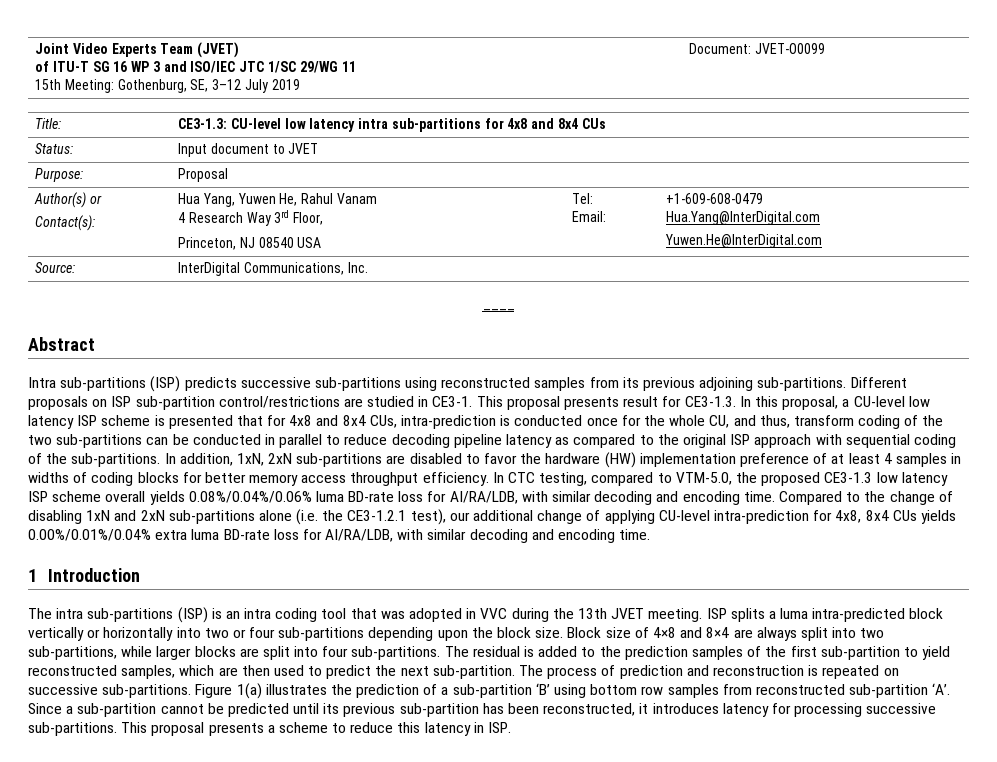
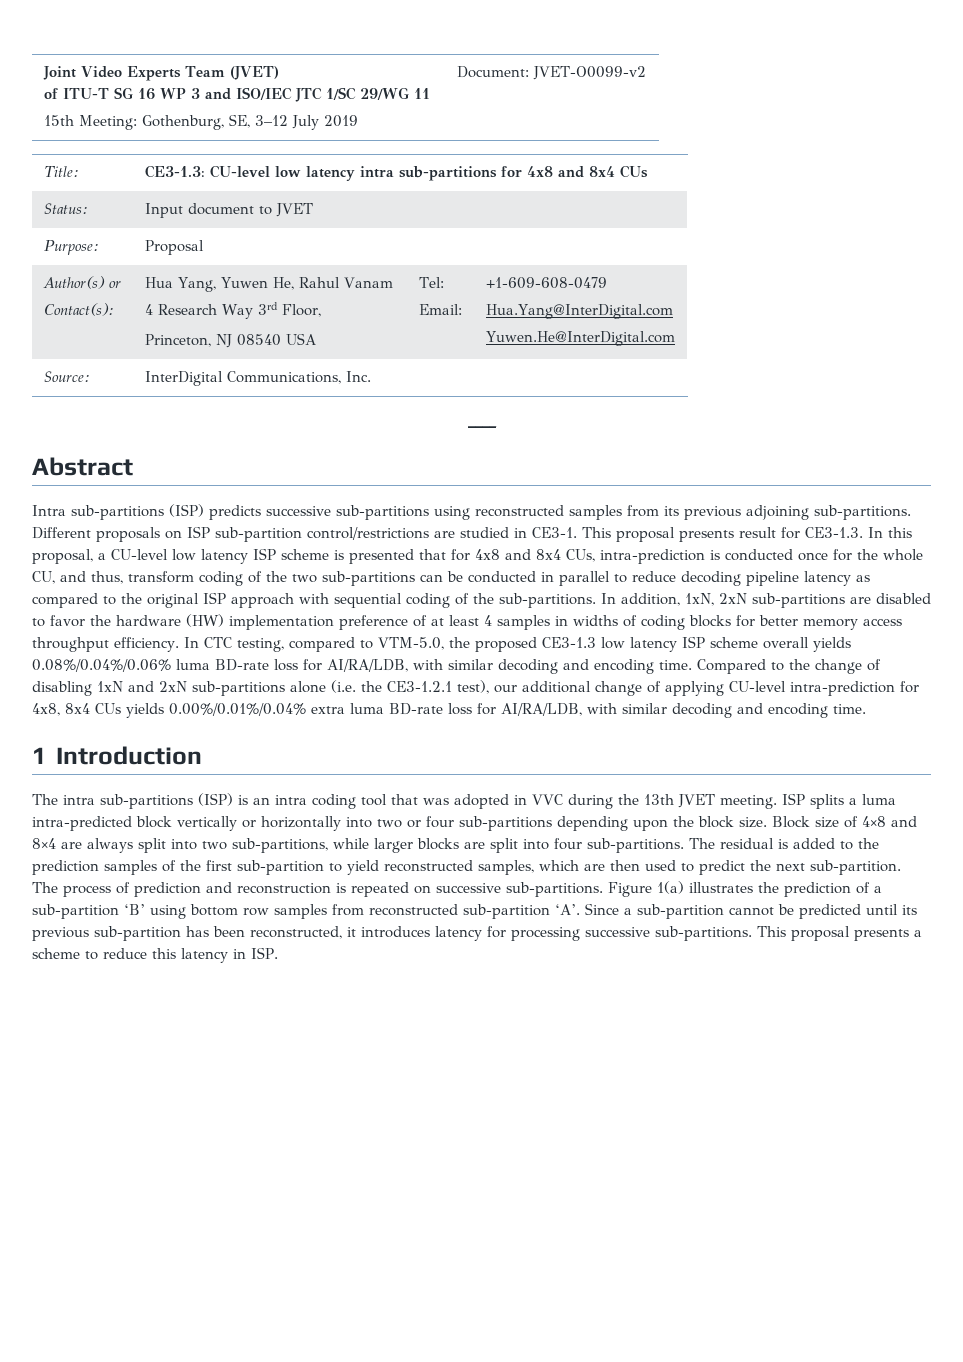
  Joint Video Experts Team (JVET)
  of ITU-T SG 16 WP 3 and ISO/IEC JTC 1/SC 29/WG 11
- 15th Meeting: Gothenburg, SE, 3–12 July 2019 | Document: JVET-O0099
+ 15th Meeting: Gothenburg, SE, 3–12 July 2019 | Document: JVET-O0099-v2

